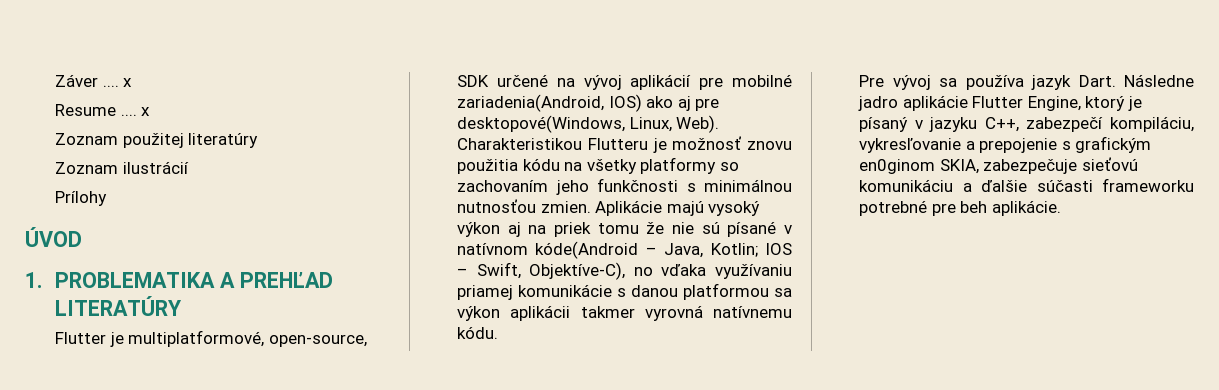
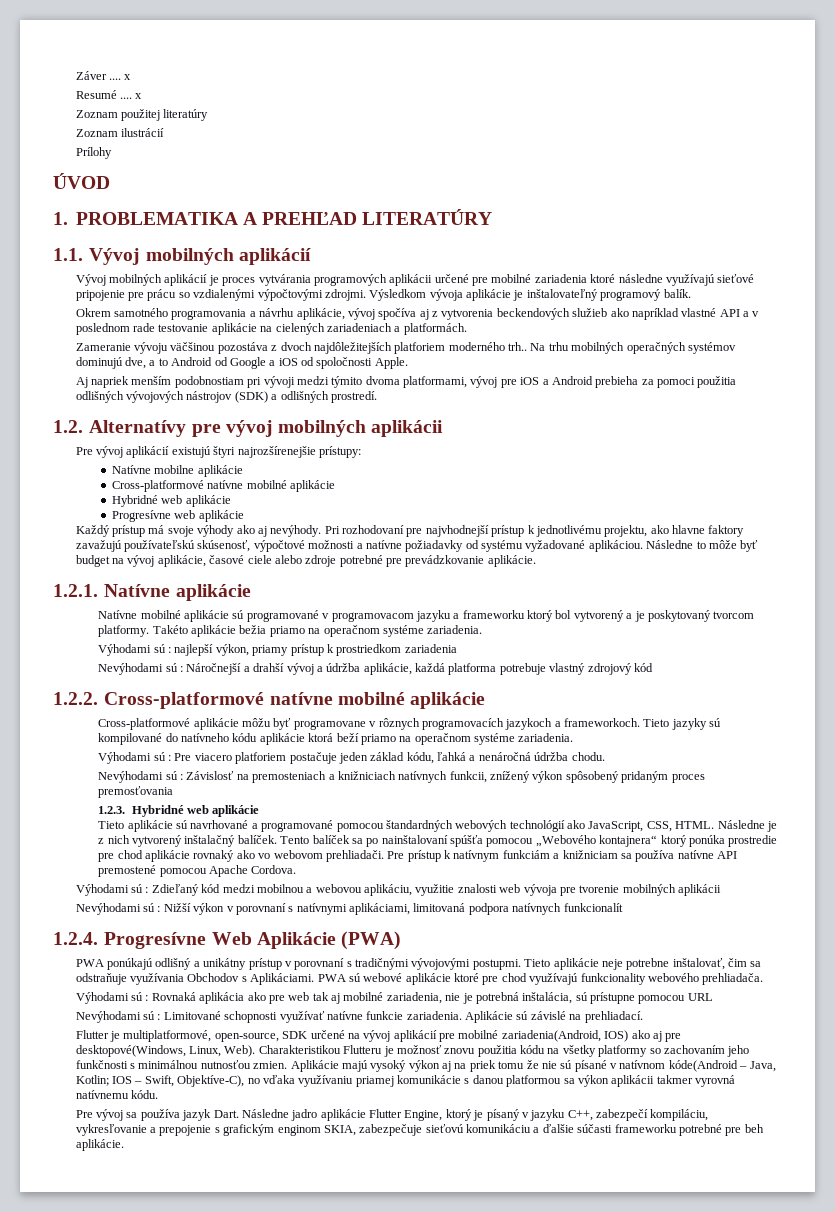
- Resume .... x
+ Resumé .... x
+ 1.1. Vývoj mobilných aplikácií
+ Vývoj mobilných aplikácií je proces vytvárania programových aplikácii určené pre mobilné zariadenia ktoré následne využívajú sieťové pripojenie pre prácu so vzdialenými výpočtovými zdrojmi. Výsledkom vývoja aplikácie je inštalovateľný programový balík.
+ Okrem samotného programovania a návrhu aplikácie, vývoj spočíva aj z vytvorenia beckendových služieb ako napríklad vlastné API a v poslednom rade testovanie aplikácie na cielených zariadeniach a platformách.
+ Zameranie vývoju väčšinou pozostáva z dvoch najdôležitejších platforiem moderného trh.. Na trhu mobilných operačných systémov dominujú dve, a to Android od Google a iOS od spoločnosti Apple.
+ Aj napriek menším podobnostiam pri vývoji medzi týmito dvoma platformami, vývoj pre iOS a Android prebieha za pomoci použitia odlišných vývojových nástrojov (SDK) a odlišných prostredí.
+ 1.2. Alternatívy pre vývoj mobilných aplikácii
+ Pre vývoj aplikácií existujú štyri najrozšírenejšie prístupy:
+ Natívne mobilne aplikácie
+ Cross-platformové natívne mobilné aplikácie
+ Hybridné web aplikácie
+ Progresívne web aplikácie
+ Každý prístup má svoje výhody ako aj nevýhody. Pri rozhodovaní pre najvhodnejší prístup k jednotlivému projektu, ako hlavne faktory zavažujú používateľskú skúsenosť, výpočtové možnosti a natívne požiadavky od systému vyžadované aplikáciou. Následne to môže byť budget na vývoj aplikácie, časové ciele alebo zdroje potrebné pre prevádzkovanie aplikácie.
+ 1.2.1. Natívne aplikácie
+ Natívne mobilné aplikácie sú programované v programovacom jazyku a frameworku ktorý bol vytvorený a je poskytovaný tvorcom platformy. Takéto aplikácie bežia priamo na operačnom systéme zariadenia.
+ Výhodami sú : najlepší výkon, priamy prístup k prostriedkom zariadenia
+ Nevýhodami sú : Náročnejší a drahší vývoj a údržba aplikácie, každá platforma potrebuje vlastný zdrojový kód
+ 1.2.2. Cross-platformové natívne mobilné aplikácie
+ Cross-platformové aplikácie môžu byť programovane v rôznych programovacích jazykoch a frameworkoch. Tieto jazyky sú kompilované do natívneho kódu aplikácie ktorá beží priamo na operačnom systéme zariadenia.
+ Výhodami sú : Pre viacero platforiem postačuje jeden základ kódu, ľahká a nenáročná údržba chodu.
+ Nevýhodami sú : Závislosť na premosteniach a knižniciach natívnych funkcii, znížený výkon spôsobený pridaným proces premosťovania
+ 1.2.3. Hybridné web aplikácie
+ Tieto aplikácie sú navrhované a programované pomocou štandardných webových technológií ako JavaScript, CSS, HTML. Následne je z nich vytvorený inštalačný balíček. Tento balíček sa po nainštalovaní spúšťa pomocou „Webového kontajnera“ ktorý ponúka prostredie pre chod aplikácie rovnaký ako vo webovom prehliadači. Pre prístup k natívnym funkciám a knižniciam sa používa natívne API premostené pomocou Apache Cordova.
+ Výhodami sú : Zdieľaný kód medzi mobilnou a webovou aplikáciu, využitie znalosti web vývoja pre tvorenie mobilných aplikácii
+ Nevýhodami sú : Nižší výkon v porovnaní s natívnymi aplikáciami, limitovaná podpora natívnych funkcionalít
+ 1.2.4. Progresívne Web Aplikácie (PWA)
+ PWA ponúkajú odlišný a unikátny prístup v porovnaní s tradičnými vývojovými postupmi. Tieto aplikácie neje potrebne inštalovať, čim sa odstraňuje využívania Obchodov s Aplikáciami. PWA sú webové aplikácie ktoré pre chod využívajú funkcionality webového prehliadača.
+ Výhodami sú : Rovnaká aplikácia ako pre web tak aj mobilné zariadenia, nie je potrebná inštalácia, sú prístupne pomocou URL
+ Nevýhodami sú : Limitované schopnosti využívať natívne funkcie zariadenia. Aplikácie sú závislé na prehliadací.
- Následne jadro aplikácie Flutter Engine, ktorý je písaný v jazyku C++, zabezpečí kompiláciu, vykresľovanie a prepojenie s grafickým en0ginom SKIA, zabezpečuje sieťovú komunikáciu a ďalšie súčasti frameworku potrebné pre beh aplikácie.
+ Následne jadro aplikácie Flutter Engine, ktorý je písaný v jazyku C++, zabezpečí kompiláciu, vykresľovanie a prepojenie s grafickým enginom SKIA, zabezpečuje sieťovú komunikáciu a ďalšie súčasti frameworku potrebné pre beh aplikácie.

